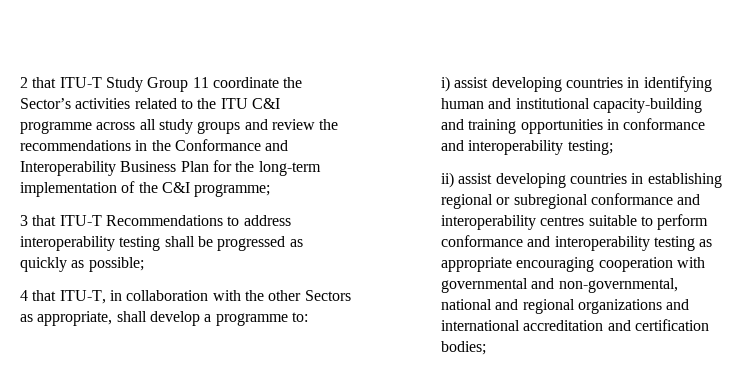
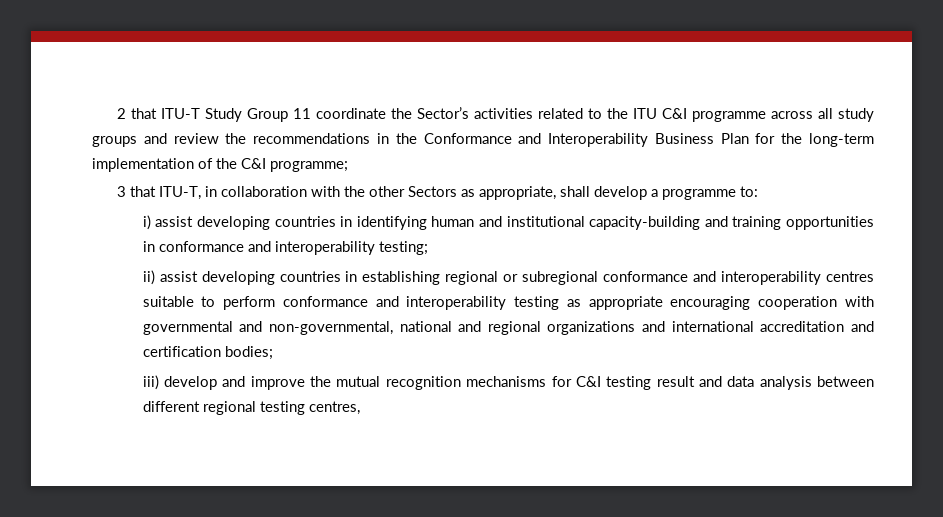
- 3 that ITU-T Recommendations to address interoperability testing shall be progressed as quickly as possible;
- 4 that ITU-T, in collaboration with the other Sectors as appropriate, shall develop a programme to:
+ 3 that ITU-T, in collaboration with the other Sectors as appropriate, shall develop a programme to:
+ iii) develop and improve the mutual recognition mechanisms for C&I testing result and data analysis between different regional testing centres,

